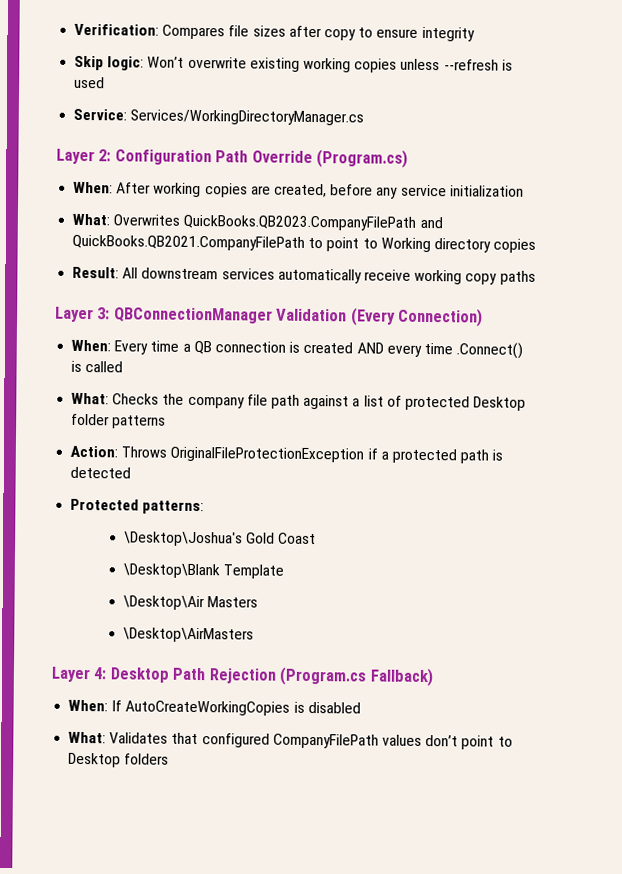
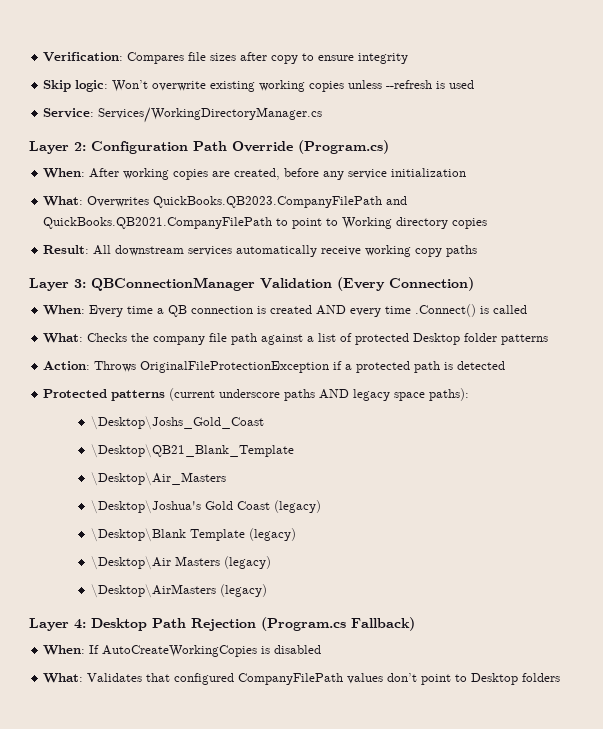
- Protected patterns:
+ Protected patterns (current underscore paths AND legacy space paths):
+ \Desktop\Joshs_Gold_Coast
+ \Desktop\QB21_Blank_Template
+ \Desktop\Air_Masters
- \Desktop\Joshua's Gold Coast
+ \Desktop\Joshua's Gold Coast (legacy)
- \Desktop\Blank Template
+ \Desktop\Blank Template (legacy)
- \Desktop\Air Masters
+ \Desktop\Air Masters (legacy)
- \Desktop\AirMasters
+ \Desktop\AirMasters (legacy)

